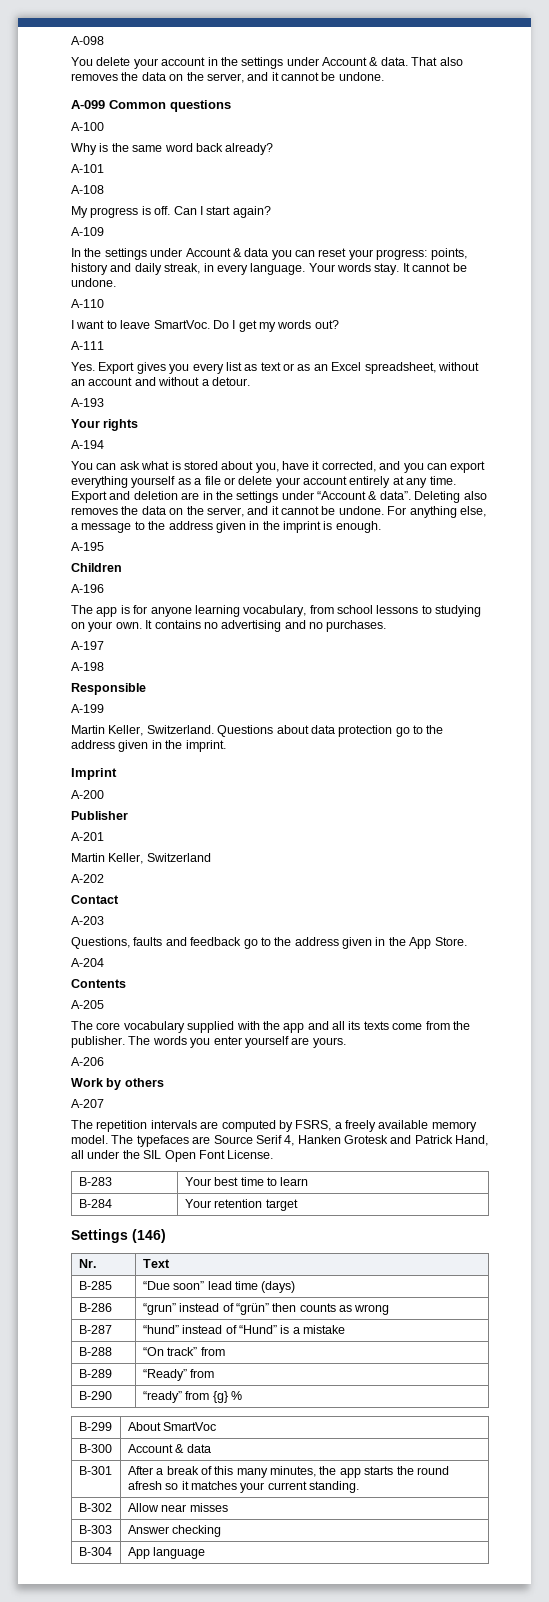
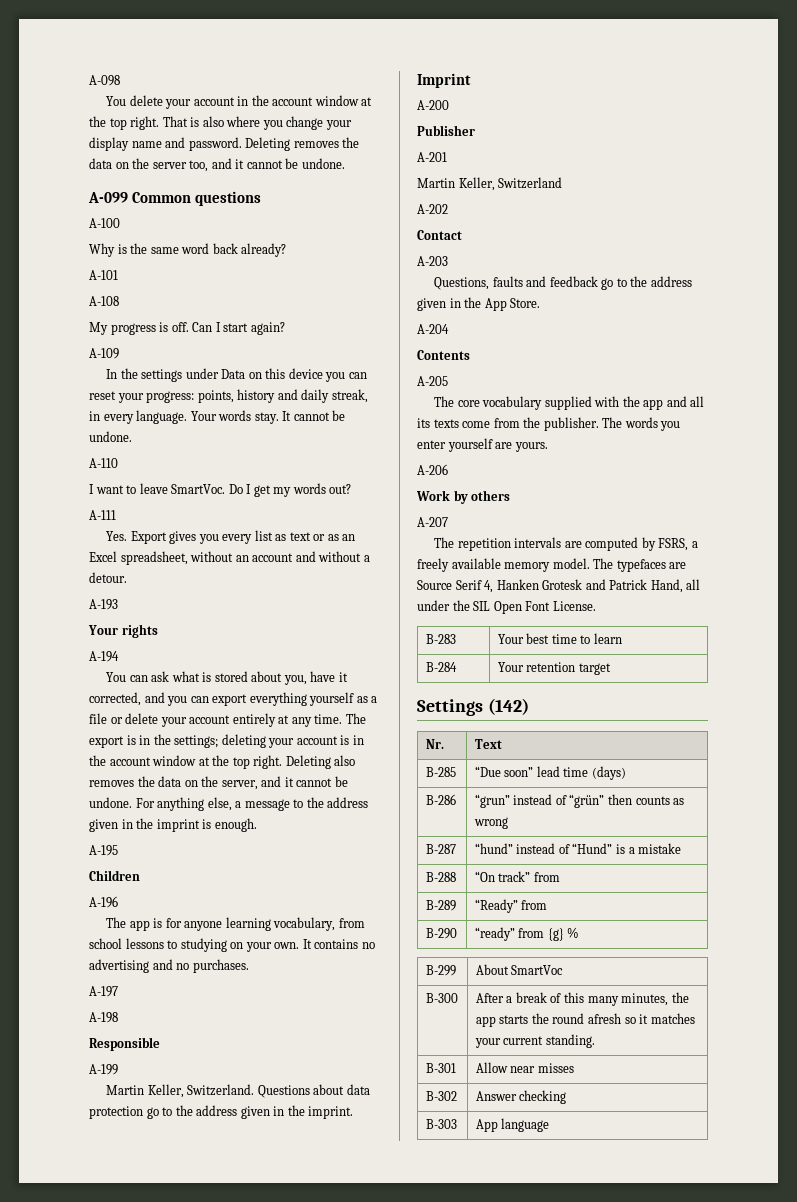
- You delete your account in the settings under Account & data. That also removes the data on the server, and it cannot be undone.
+ You delete your account in the account window at the top right. That is also where you change your display name and password. Deleting removes the data on the server too, and it cannot be undone.
- In the settings under Account & data you can reset your progress: points, history and daily streak, in every language.
+ In the settings under Data on this device you can reset your progress: points, history and daily streak, in every language.
- Export and deletion are in the settings under “Account & data”.
+ The export is in the settings; deleting your account is in the account window at the top right.
- Settings (146)
+ Settings (142)
- B-300 | Account & data
- B-301 | After a break of this many minutes, the app starts the round afresh so it matches your current standing.
+ B-300 | After a break of this many minutes, the app starts the round afresh so it matches your current standing.
- B-302 | Allow near misses
+ B-301 | Allow near misses
- B-303 | Answer checking
+ B-302 | Answer checking
- B-304 | App language
+ B-303 | App language

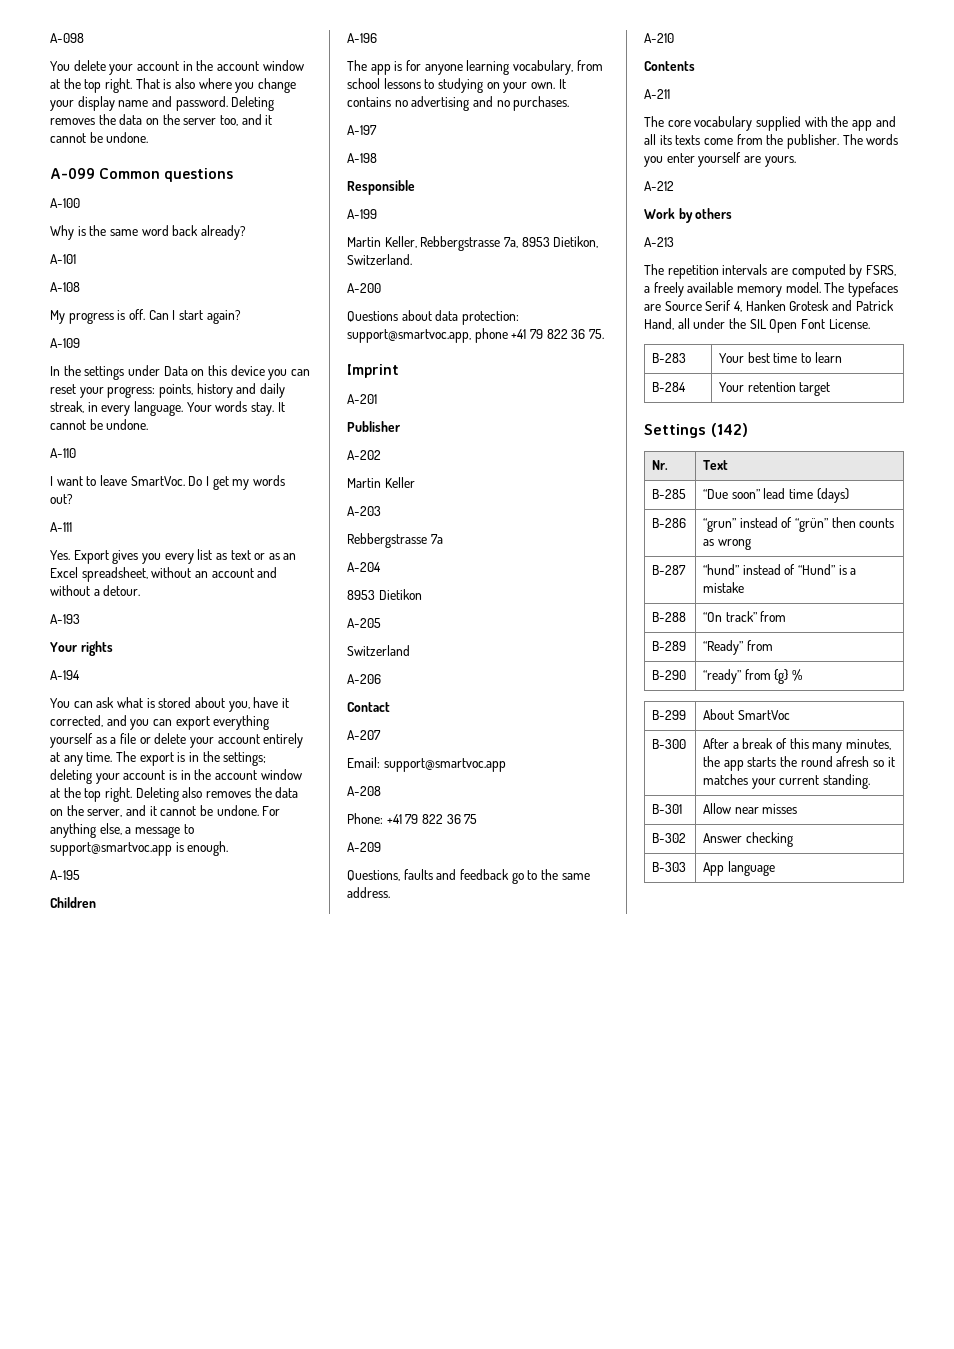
- For anything else, a message to the address given in the imprint is enough.
+ For anything else, a message to support@smartvoc.app is enough.
- Martin Keller, Switzerland. Questions about data protection go to the address given in the imprint.
+ Martin Keller, Rebbergstrasse 7a, 8953 Dietikon, Switzerland.
+ A-200
+ Questions about data protection: support@smartvoc.app, phone +41 79 822 36 75.
- A-200
+ A-201
- A-201
- Martin Keller, Switzerland
+ A-202
+ Martin Keller
+ A-203
+ Rebbergstrasse 7a
+ A-204
+ 8953 Dietikon
+ A-205
+ Switzerland
- A-202
+ A-206
- A-203
+ A-207
+ Email: support@smartvoc.app
+ A-208
+ Phone: +41 79 822 36 75
+ A-209
- Questions, faults and feedback go to the address given in the App Store.
- A-204
+ Questions, faults and feedback go to the same address.
+ A-210
- A-205
+ A-211
- A-206
+ A-212
- A-207
+ A-213

